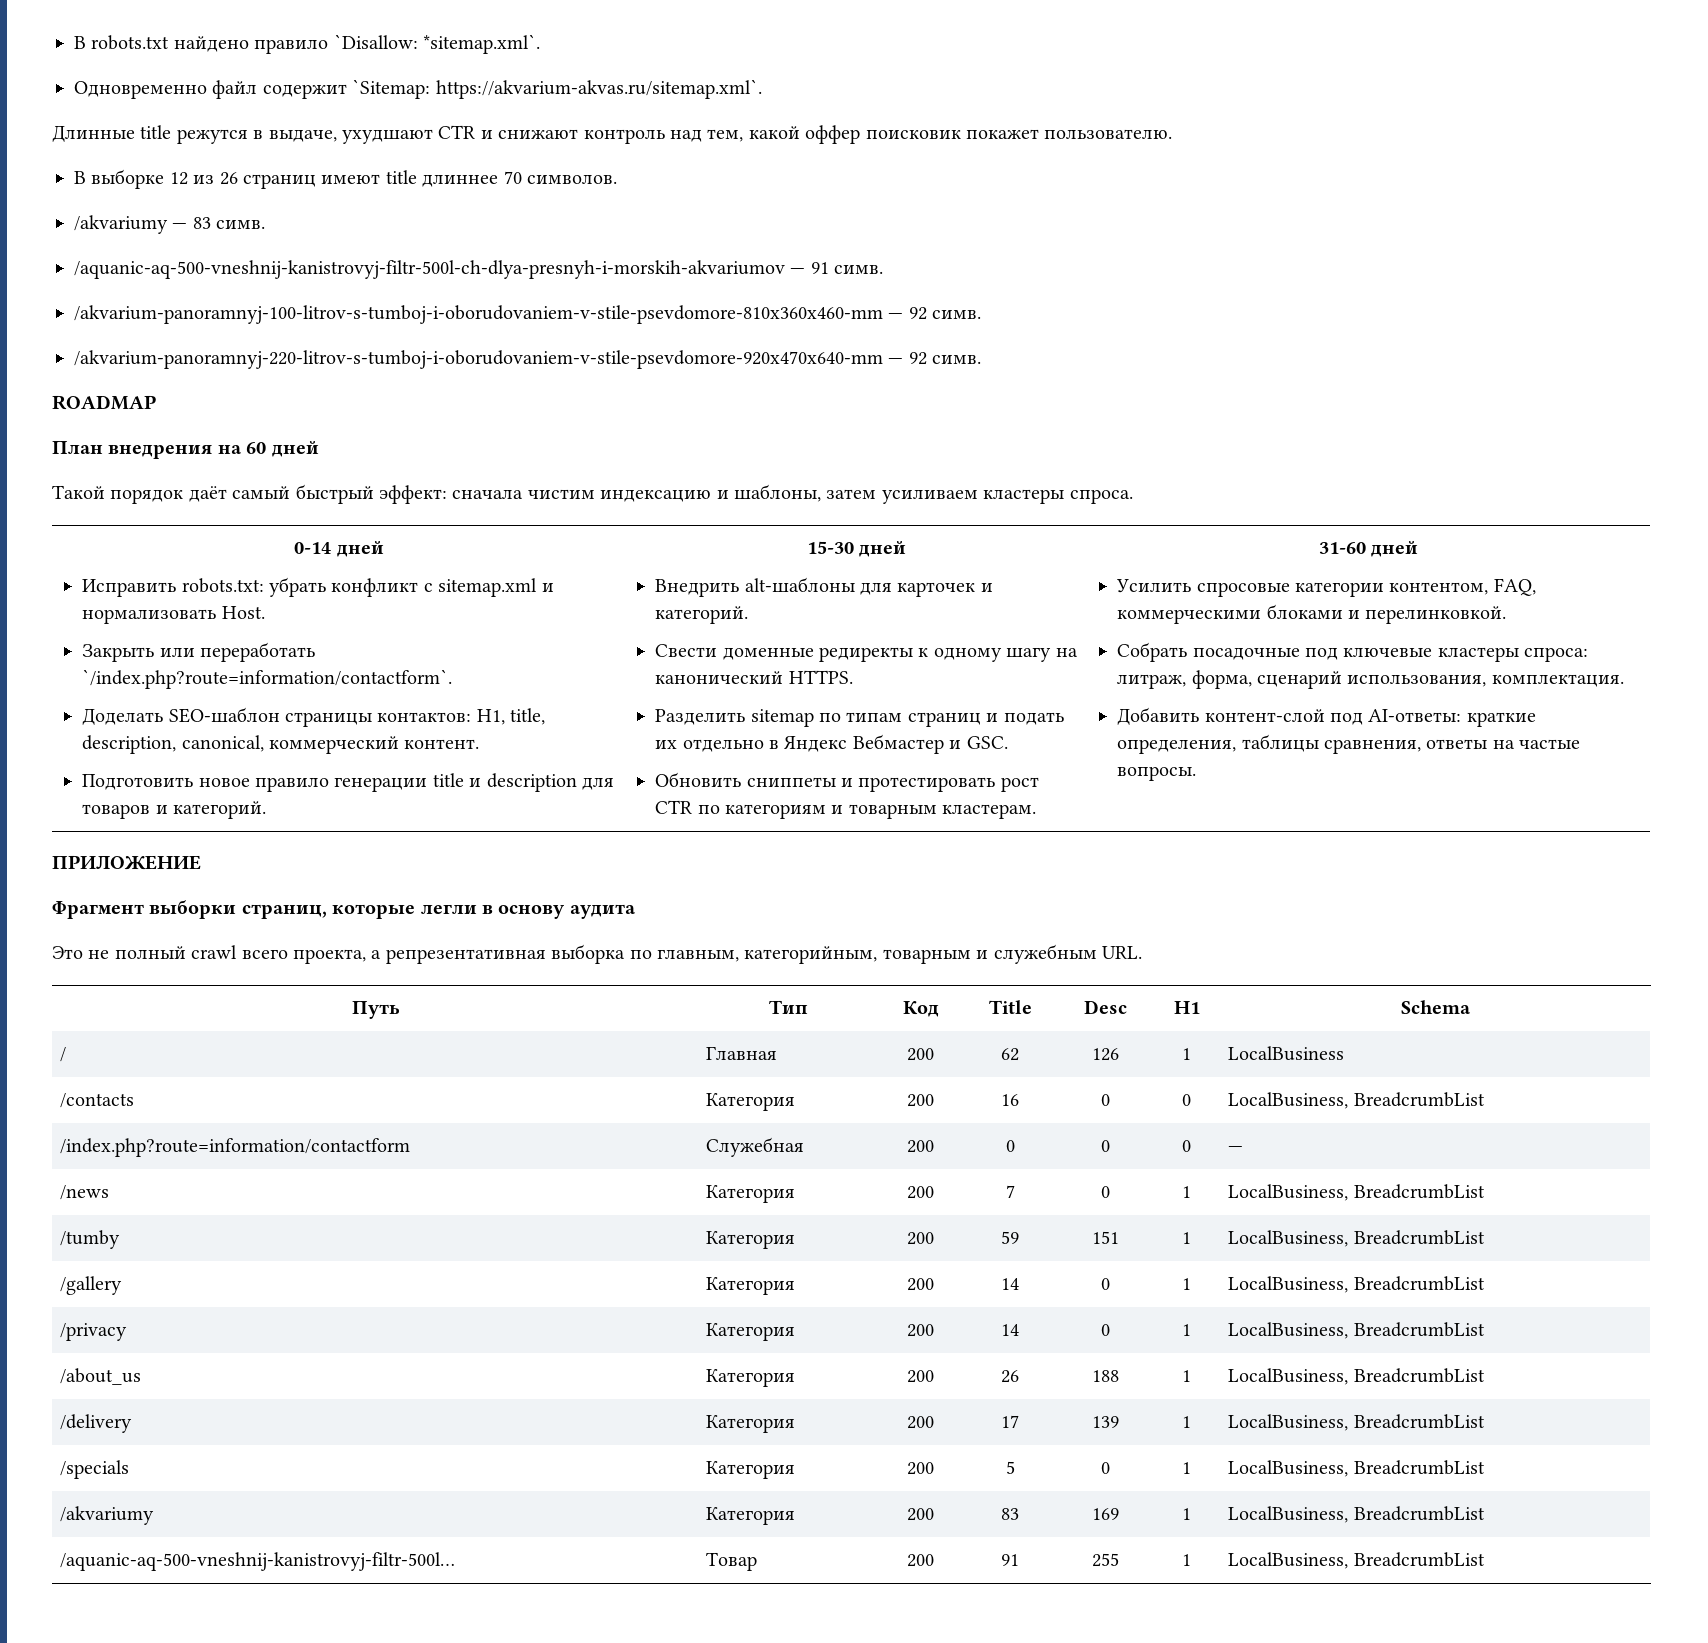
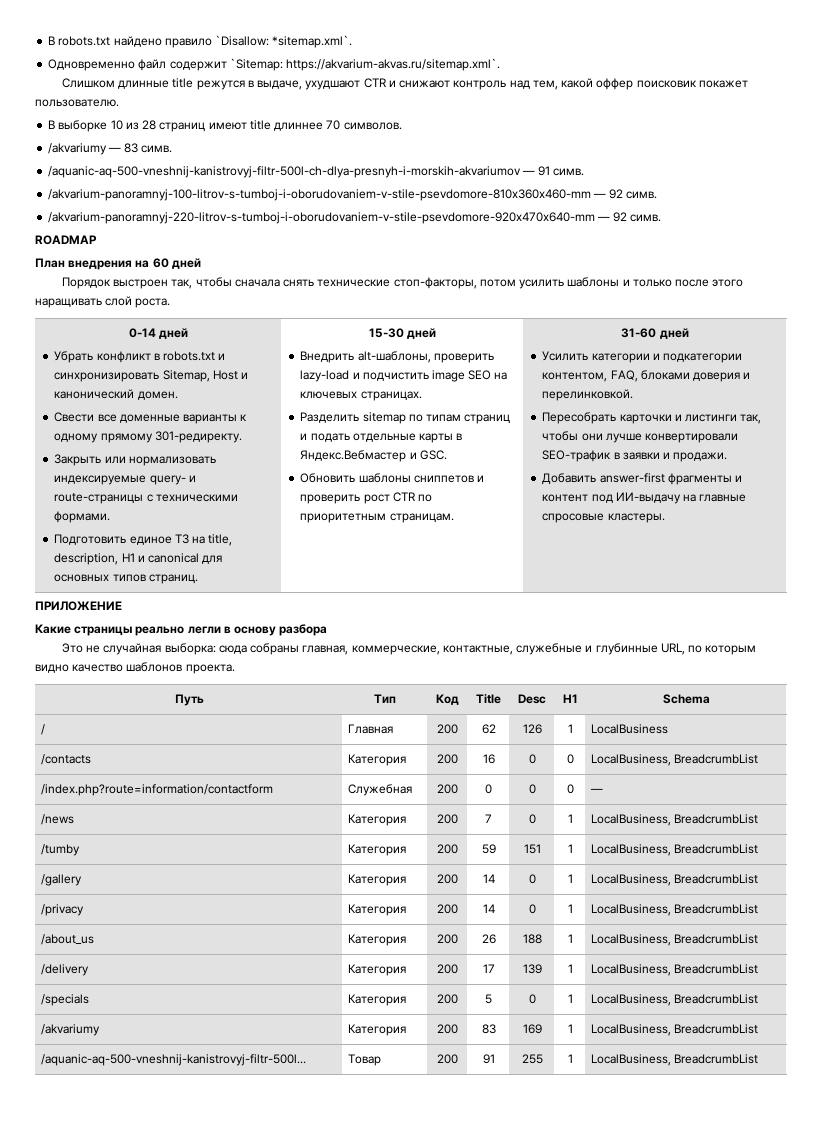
- Длинные title режутся в выдаче, ухудшают CTR и снижают контроль над тем, какой оффер поисковик покажет пользователю.
+ Слишком длинные title режутся в выдаче, ухудшают CTR и снижают контроль над тем, какой оффер поисковик покажет пользователю.
- В выборке 12 из 26 страниц имеют title длиннее 70 символов.
+ В выборке 10 из 28 страниц имеют title длиннее 70 символов.
- Такой порядок даёт самый быстрый эффект: сначала чистим индексацию и шаблоны, затем усиливаем кластеры спроса.
+ Порядок выстроен так, чтобы сначала снять технические стоп-факторы, потом усилить шаблоны и только после этого наращивать слой роста.
  0-14 дней
- Исправить robots.txt: убрать конфликт с sitemap.xml и нормализовать Host.
- Закрыть или переработать `/index.php?route=information/contactform`.
- Доделать SEO-шаблон страницы контактов: H1, title, description, canonical, коммерческий контент.
- Подготовить новое правило генерации title и description для товаров и категорий. | 15-30 дней
- Внедрить alt-шаблоны для карточек и категорий.
- Свести доменные редиректы к одному шагу на канонический HTTPS.
+ Убрать конфликт в robots.txt и синхронизировать Sitemap, Host и канонический домен.
+ Свести все доменные варианты к одному прямому 301-редиректу.
+ Закрыть или нормализовать индексируемые query- и route-страницы с техническими формами.
+ Подготовить единое ТЗ на title, description, H1 и canonical для основных типов страниц. | 15-30 дней
+ Внедрить alt-шаблоны, проверить lazy-load и подчистить image SEO на ключевых страницах.
- Разделить sitemap по типам страниц и подать их отдельно в Яндекс Вебмастер и GSC.
- Обновить сниппеты и протестировать рост CTR по категориям и товарным кластерам. | 31-60 дней
- Усилить спросовые категории контентом, FAQ, коммерческими блоками и перелинковкой.
- Собрать посадочные под ключевые кластеры спроса: литраж, форма, сценарий использования, комплектация.
- Добавить контент-слой под AI-ответы: краткие определения, таблицы сравнения, ответы на частые вопросы.
+ Разделить sitemap по типам страниц и подать отдельные карты в Яндекс.Вебмастер и GSC.
+ Обновить шаблоны сниппетов и проверить рост CTR по приоритетным страницам. | 31-60 дней
+ Усилить категории и подкатегории контентом, FAQ, блоками доверия и перелинковкой.
+ Пересобрать карточки и листинги так, чтобы они лучше конвертировали SEO-трафик в заявки и продажи.
+ Добавить answer-first фрагменты и контент под ИИ-выдачу на главные спросовые кластеры.
  ПРИЛОЖЕНИЕ
- Фрагмент выборки страниц, которые легли в основу аудита
+ Какие страницы реально легли в основу разбора
- Это не полный crawl всего проекта, а репрезентативная выборка по главным, категорийным, товарным и служебным URL.
+ Это не случайная выборка: сюда собраны главная, коммерческие, контактные, служебные и глубинные URL, по которым видно качество шаблонов проекта.

